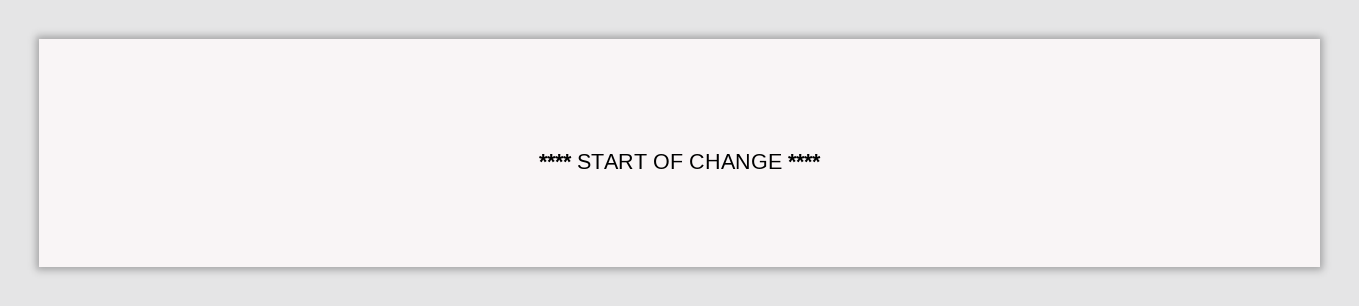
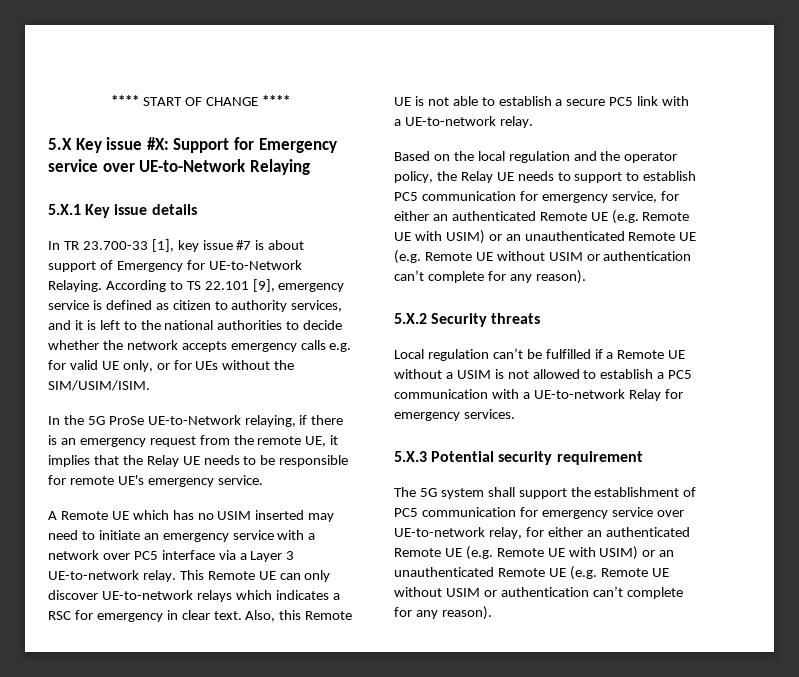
+ 5.X Key issue #X: Support for Emergency service over UE-to-Network Relaying
+ 5.X.1 Key issue details
+ In TR 23.700-33 [1], key issue #7 is about support of Emergency for UE-to-Network Relaying. According to TS 22.101 [9], emergency service is defined as citizen to authority services, and it is left to the national authorities to decide whether the network accepts emergency calls e.g. for valid UE only, or for UEs without the SIM/USIM/ISIM.
+ In the 5G ProSe UE-to-Network relaying, if there is an emergency request from the remote UE, it implies that the Relay UE needs to be responsible for remote UE's emergency service.
+ A Remote UE which has no USIM inserted may need to initiate an emergency service with a network over PC5 interface via a Layer 3 UE-to-network relay. This Remote UE can only discover UE-to-network relays which indicates a RSC for emergency in clear text. Also, this Remote UE is not able to establish a secure PC5 link with a UE-to-network relay.
+ Based on the local regulation and the operator policy, the Relay UE needs to support to establish PC5 communication for emergency service, for either an authenticated Remote UE (e.g. Remote UE with USIM) or an unauthenticated Remote UE (e.g. Remote UE without USIM or authentication can’t complete for any reason).
+ 5.X.2 Security threats
+ Local regulation can’t be fulfilled if a Remote UE without a USIM is not allowed to establish a PC5 communication with a UE-to-network Relay for emergency services.
+ 5.X.3 Potential security requirement
+ The 5G system shall support the establishment of PC5 communication for emergency service over UE-to-network relay, for either an authenticated Remote UE (e.g. Remote UE with USIM) or an unauthenticated Remote UE (e.g. Remote UE without USIM or authentication can’t complete for any reason).

